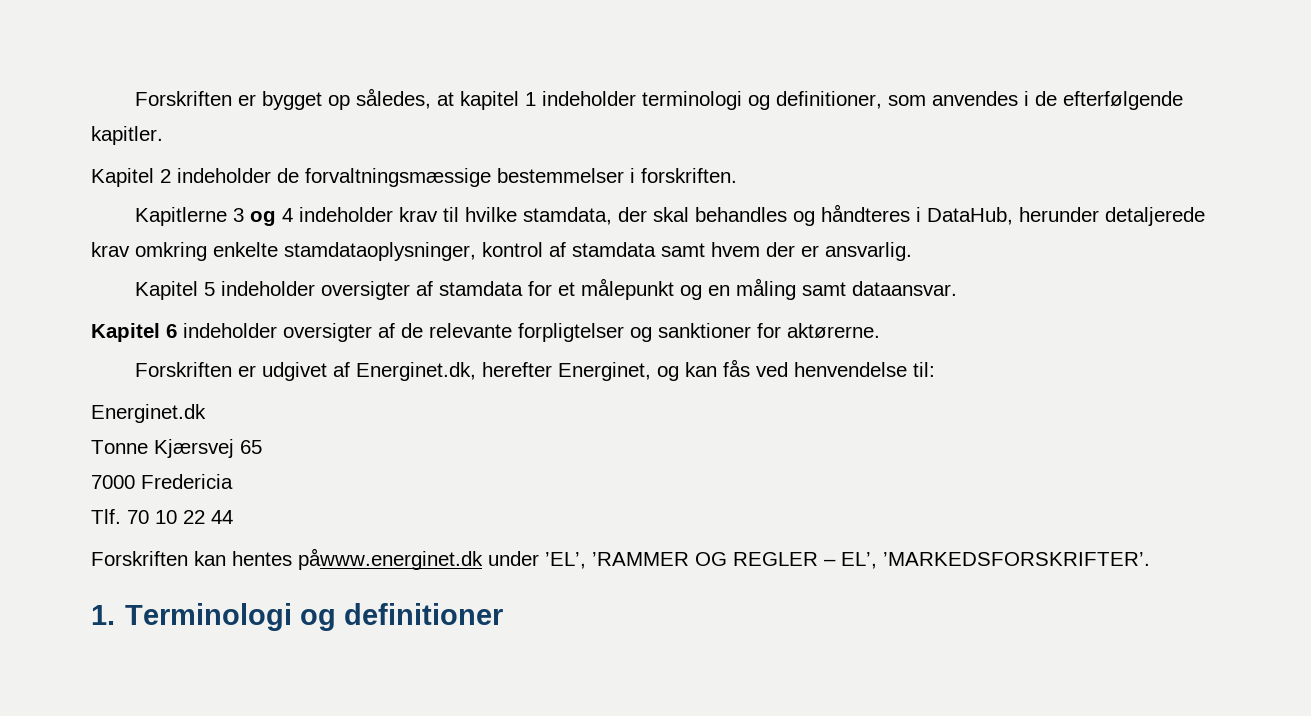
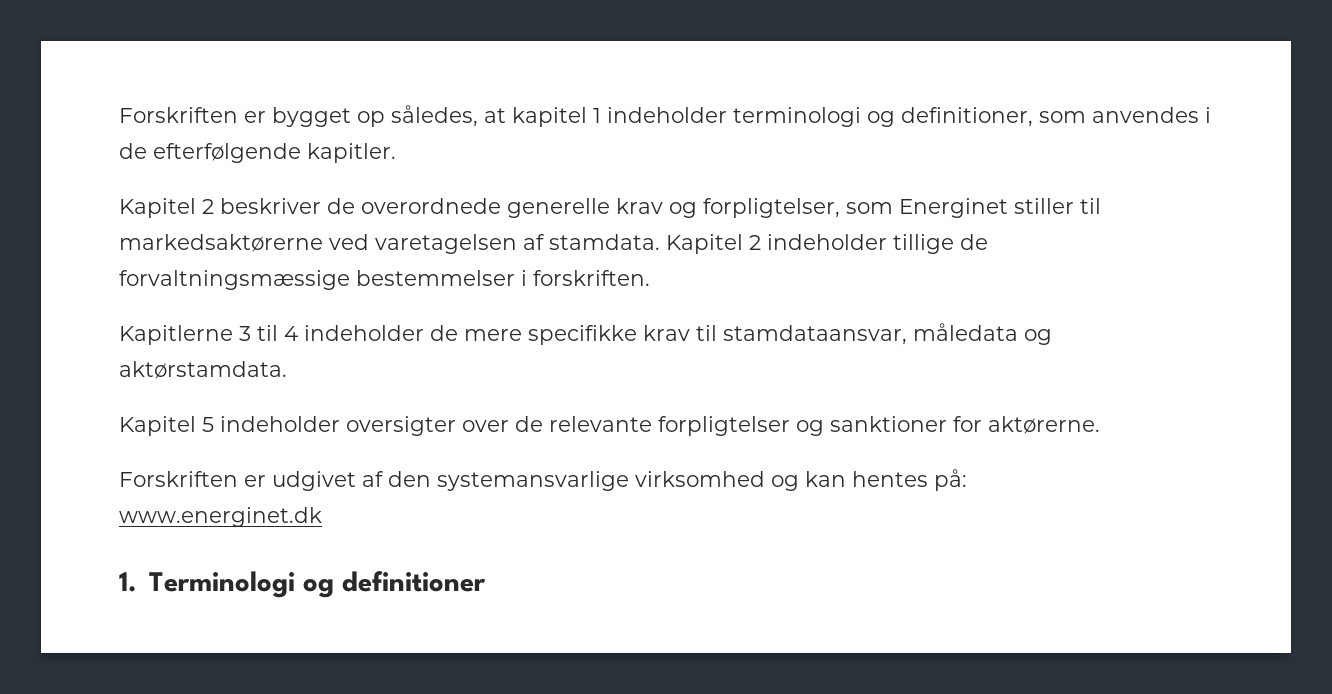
- Kapitel 2 indeholder de forvaltningsmæssige bestemmelser i forskriften.
+ Kapitel 2 beskriver de overordnede generelle krav og forpligtelser, som Energinet stiller til markedsaktørerne ved varetagelsen af stamdata. Kapitel 2 indeholder tillige de forvaltningsmæssige bestemmelser i forskriften.
- Kapitlerne 3 og 4 indeholder krav til hvilke stamdata, der skal behandles og håndteres i DataHub, herunder detaljerede krav omkring enkelte stamdataoplysninger, kontrol af stamdata samt hvem der er ansvarlig.
- Kapitel 5 indeholder oversigter af stamdata for et målepunkt og en måling samt dataansvar.
- Kapitel 6 indeholder oversigter af de relevante forpligtelser og sanktioner for aktørerne.
+ Kapitlerne 3 til 4 indeholder de mere specifikke krav til stamdataansvar, måledata og aktørstamdata.
+ Kapitel 5 indeholder oversigter over de relevante forpligtelser og sanktioner for aktørerne.
- Forskriften er udgivet af Energinet.dk, herefter Energinet, og kan fås ved henvendelse til:
- Energinet.dk
- Tonne Kjærsvej 65
- 7000 Fredericia
- Tlf. 70 10 22 44
- Forskriften kan hentes påwww.energinet.dk under ’EL’, ’RAMMER OG REGLER – EL’, ’MARKEDSFORSKRIFTER’.
+ Forskriften er udgivet af den systemansvarlige virksomhed og kan hentes på:
+ www.energinet.dk

